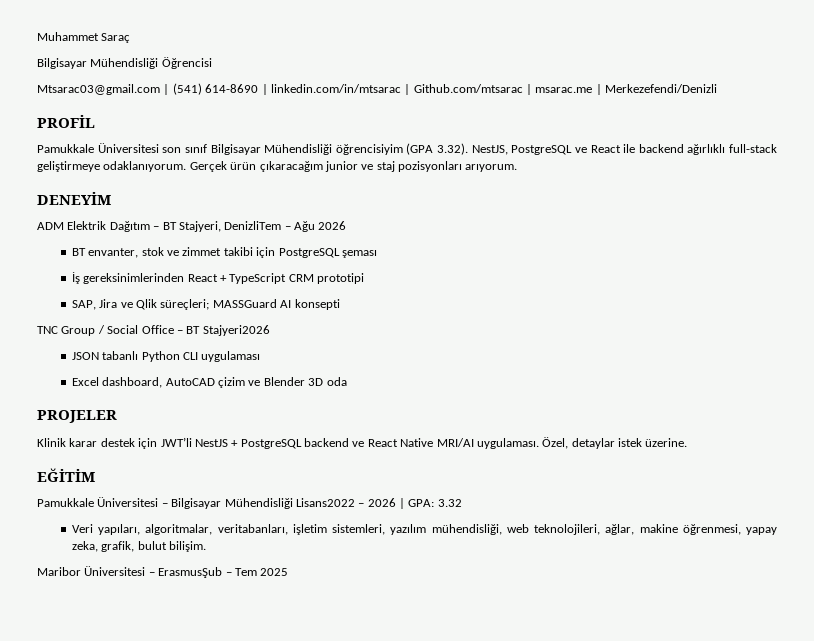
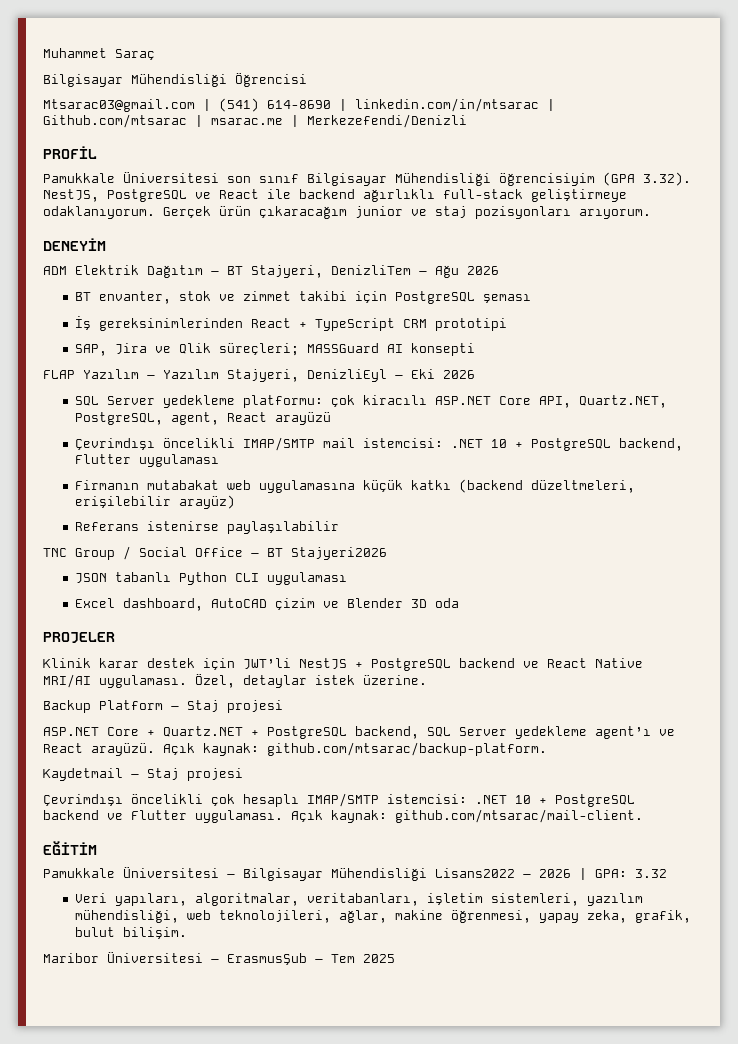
+ FLAP Yazılım – Yazılım Stajyeri, DenizliEyl – Eki 2026
+ SQL Server yedekleme platformu: çok kiracılı ASP.NET Core API, Quartz.NET, PostgreSQL, agent, React arayüzü
+ Çevrimdışı öncelikli IMAP/SMTP mail istemcisi: .NET 10 + PostgreSQL backend, Flutter uygulaması
+ Firmanın mutabakat web uygulamasına küçük katkı (backend düzeltmeleri, erişilebilir arayüz)
+ Referans istenirse paylaşılabilir
+ Backup Platform – Staj projesi
+ ASP.NET Core + Quartz.NET + PostgreSQL backend, SQL Server yedekleme agent’ı ve React arayüzü. Açık kaynak: github.com/mtsarac/backup-platform.
+ Kaydetmail – Staj projesi
+ Çevrimdışı öncelikli çok hesaplı IMAP/SMTP istemcisi: .NET 10 + PostgreSQL backend ve Flutter uygulaması. Açık kaynak: github.com/mtsarac/mail-client.

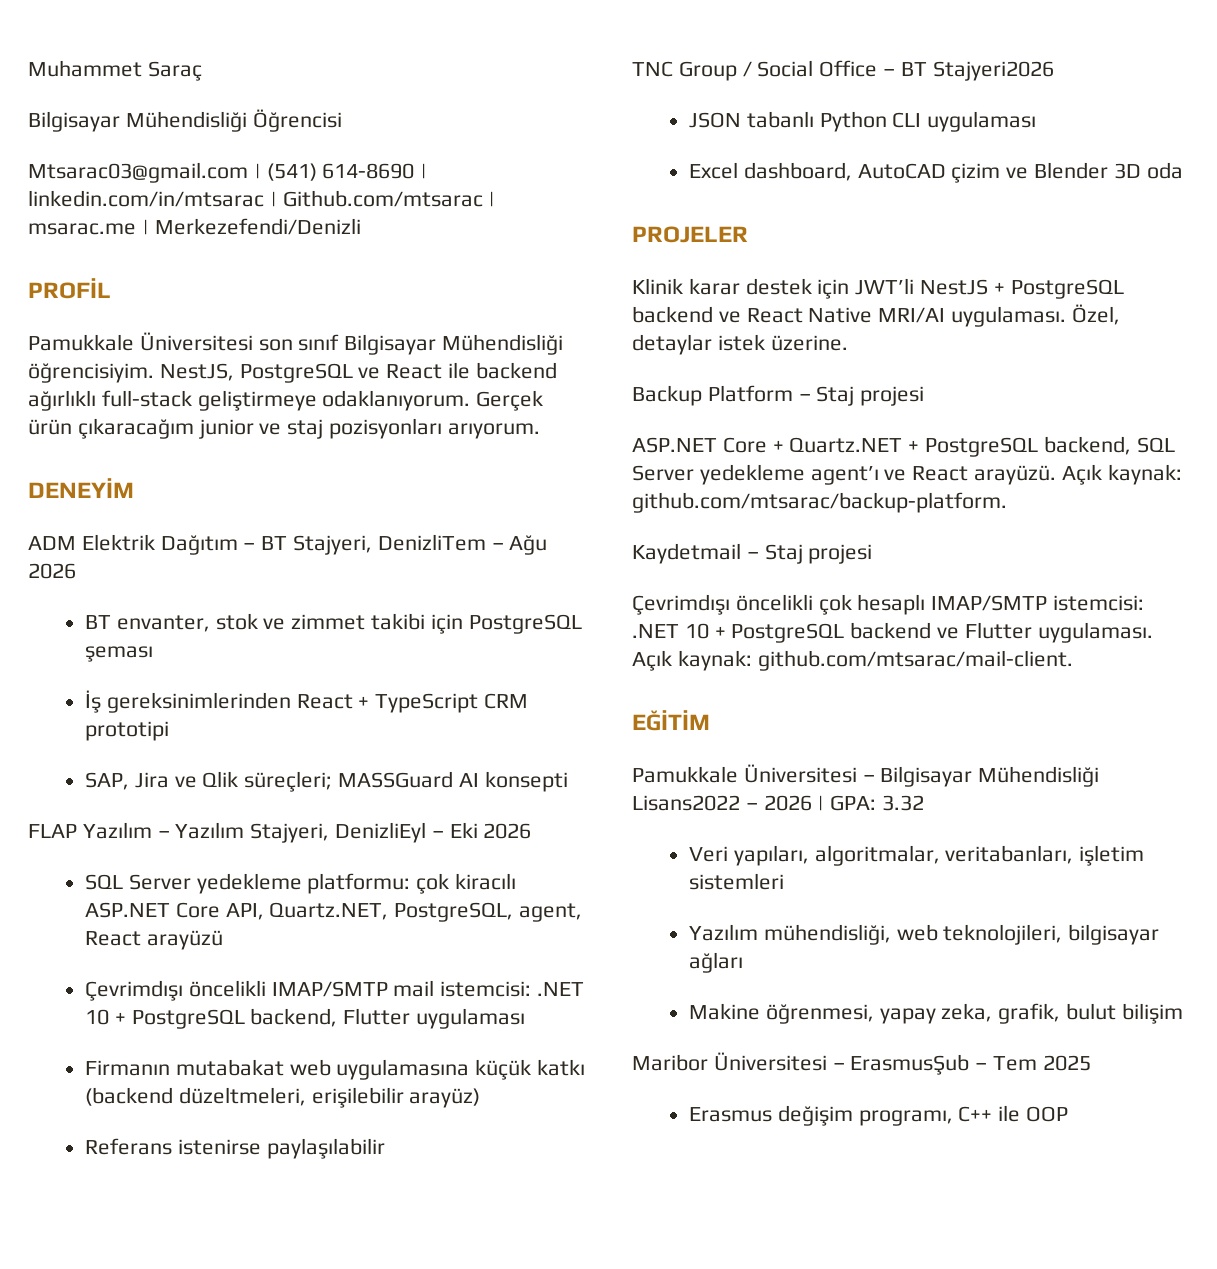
- Pamukkale Üniversitesi son sınıf Bilgisayar Mühendisliği öğrencisiyim (GPA 3.32). NestJS, PostgreSQL ve React ile backend ağırlıklı full-stack geliştirmeye odaklanıyorum.
+ Pamukkale Üniversitesi son sınıf Bilgisayar Mühendisliği öğrencisiyim. NestJS, PostgreSQL ve React ile backend ağırlıklı full-stack geliştirmeye odaklanıyorum.
- Veri yapıları, algoritmalar, veritabanları, işletim sistemleri, yazılım mühendisliği, web teknolojileri, ağlar, makine öğrenmesi, yapay zeka, grafik, bulut bilişim.
+ Veri yapıları, algoritmalar, veritabanları, işletim sistemleri
+ Yazılım mühendisliği, web teknolojileri, bilgisayar ağları
+ Makine öğrenmesi, yapay zeka, grafik, bulut bilişim
+ Erasmus değişim programı, C++ ile OOP

